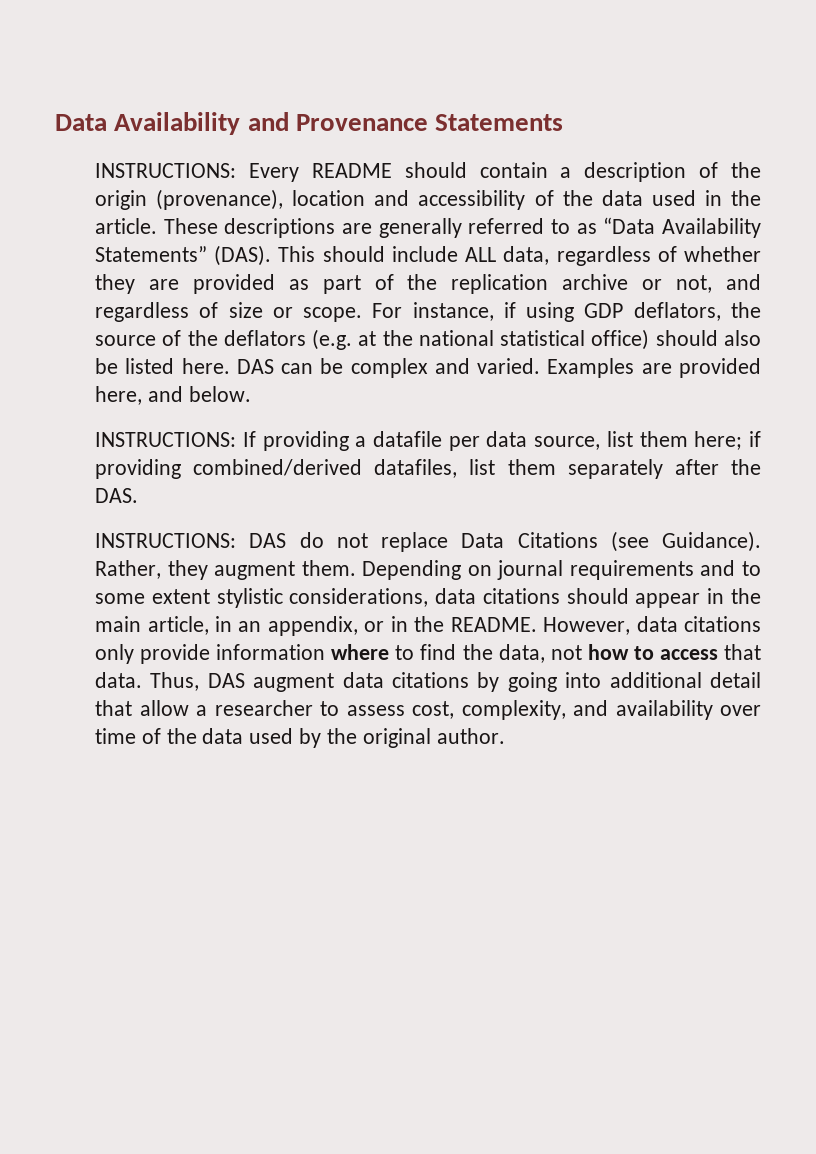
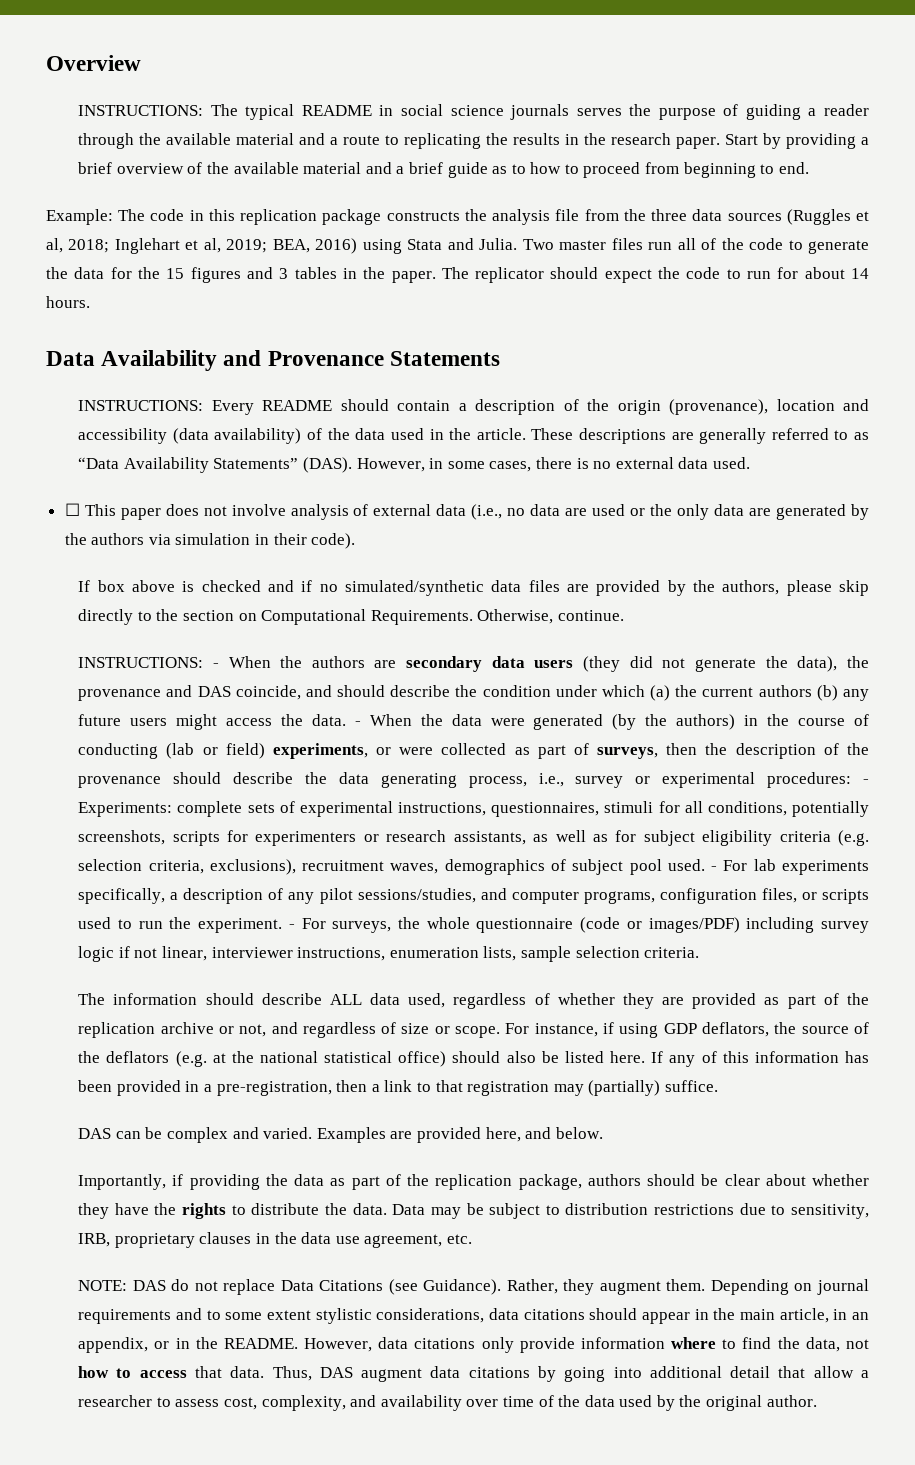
+ Overview
+ INSTRUCTIONS: The typical README in social science journals serves the purpose of guiding a reader through the available material and a route to replicating the results in the research paper. Start by providing a brief overview of the available material and a brief guide as to how to proceed from beginning to end.
+ Example: The code in this replication package constructs the analysis file from the three data sources (Ruggles et al, 2018; Inglehart et al, 2019; BEA, 2016) using Stata and Julia. Two master files run all of the code to generate the data for the 15 figures and 3 tables in the paper. The replicator should expect the code to run for about 14 hours.
- INSTRUCTIONS: Every README should contain a description of the origin (provenance), location and accessibility of the data used in the article.
+ INSTRUCTIONS: Every README should contain a description of the origin (provenance), location and accessibility (data availability) of the data used in the article.
- This should include ALL data, regardless of whether they are provided as part of the replication archive or not, and regardless of size or scope.
+ However, in some cases, there is no external data used.
+ ☐ This paper does not involve analysis of external data (i.e., no data are used or the only data are generated by the authors via simulation in their code).
+ If box above is checked and if no simulated/synthetic data files are provided by the authors, please skip directly to the section on Computational Requirements. Otherwise, continue.
+ INSTRUCTIONS: - When the authors are secondary data users (they did not generate the data), the provenance and DAS coincide, and should describe the condition under which (a) the current authors (b) any future users might access the data. - When the data were generated (by the authors) in the course of conducting (lab or field) experiments, or were collected as part of surveys, then the description of the provenance should describe the data generating process, i.e., survey or experimental procedures: - Experiments: complete sets of experimental instructions, questionnaires, stimuli for all conditions, potentially screenshots, scripts for experimenters or research assistants, as well as for subject eligibility criteria (e.g. selection criteria, exclusions), recruitment waves, demographics of subject pool used. - For lab experiments specifically, a description of any pilot sessions/studies, and computer programs, configuration files, or scripts used to run the experiment. - For surveys, the whole questionnaire (code or images/PDF) including survey logic if not linear, interviewer instructions, enumeration lists, sample selection criteria.
+ The information should describe ALL data used, regardless of whether they are provided as part of the replication archive or not, and regardless of size or scope.
- For instance, if using GDP deflators, the source of the deflators (e.g. at the national statistical office) should also be listed here. DAS can be complex and varied.
+ For instance, if using GDP deflators, the source of the deflators (e.g. at the national statistical office) should also be listed here. If any of this information has been provided in a pre-registration, then a link to that registration may (partially) suffice.
+ DAS can be complex and varied.
- INSTRUCTIONS: If providing a datafile per data source, list them here; if providing combined/derived datafiles, list them separately after the DAS.
- INSTRUCTIONS: DAS do not replace Data Citations (see Guidance).
+ Importantly, if providing the data as part of the replication package, authors should be clear about whether they have the rights to distribute the data. Data may be subject to distribution restrictions due to sensitivity, IRB, proprietary clauses in the data use agreement, etc.
+ NOTE: DAS do not replace Data Citations (see Guidance).

